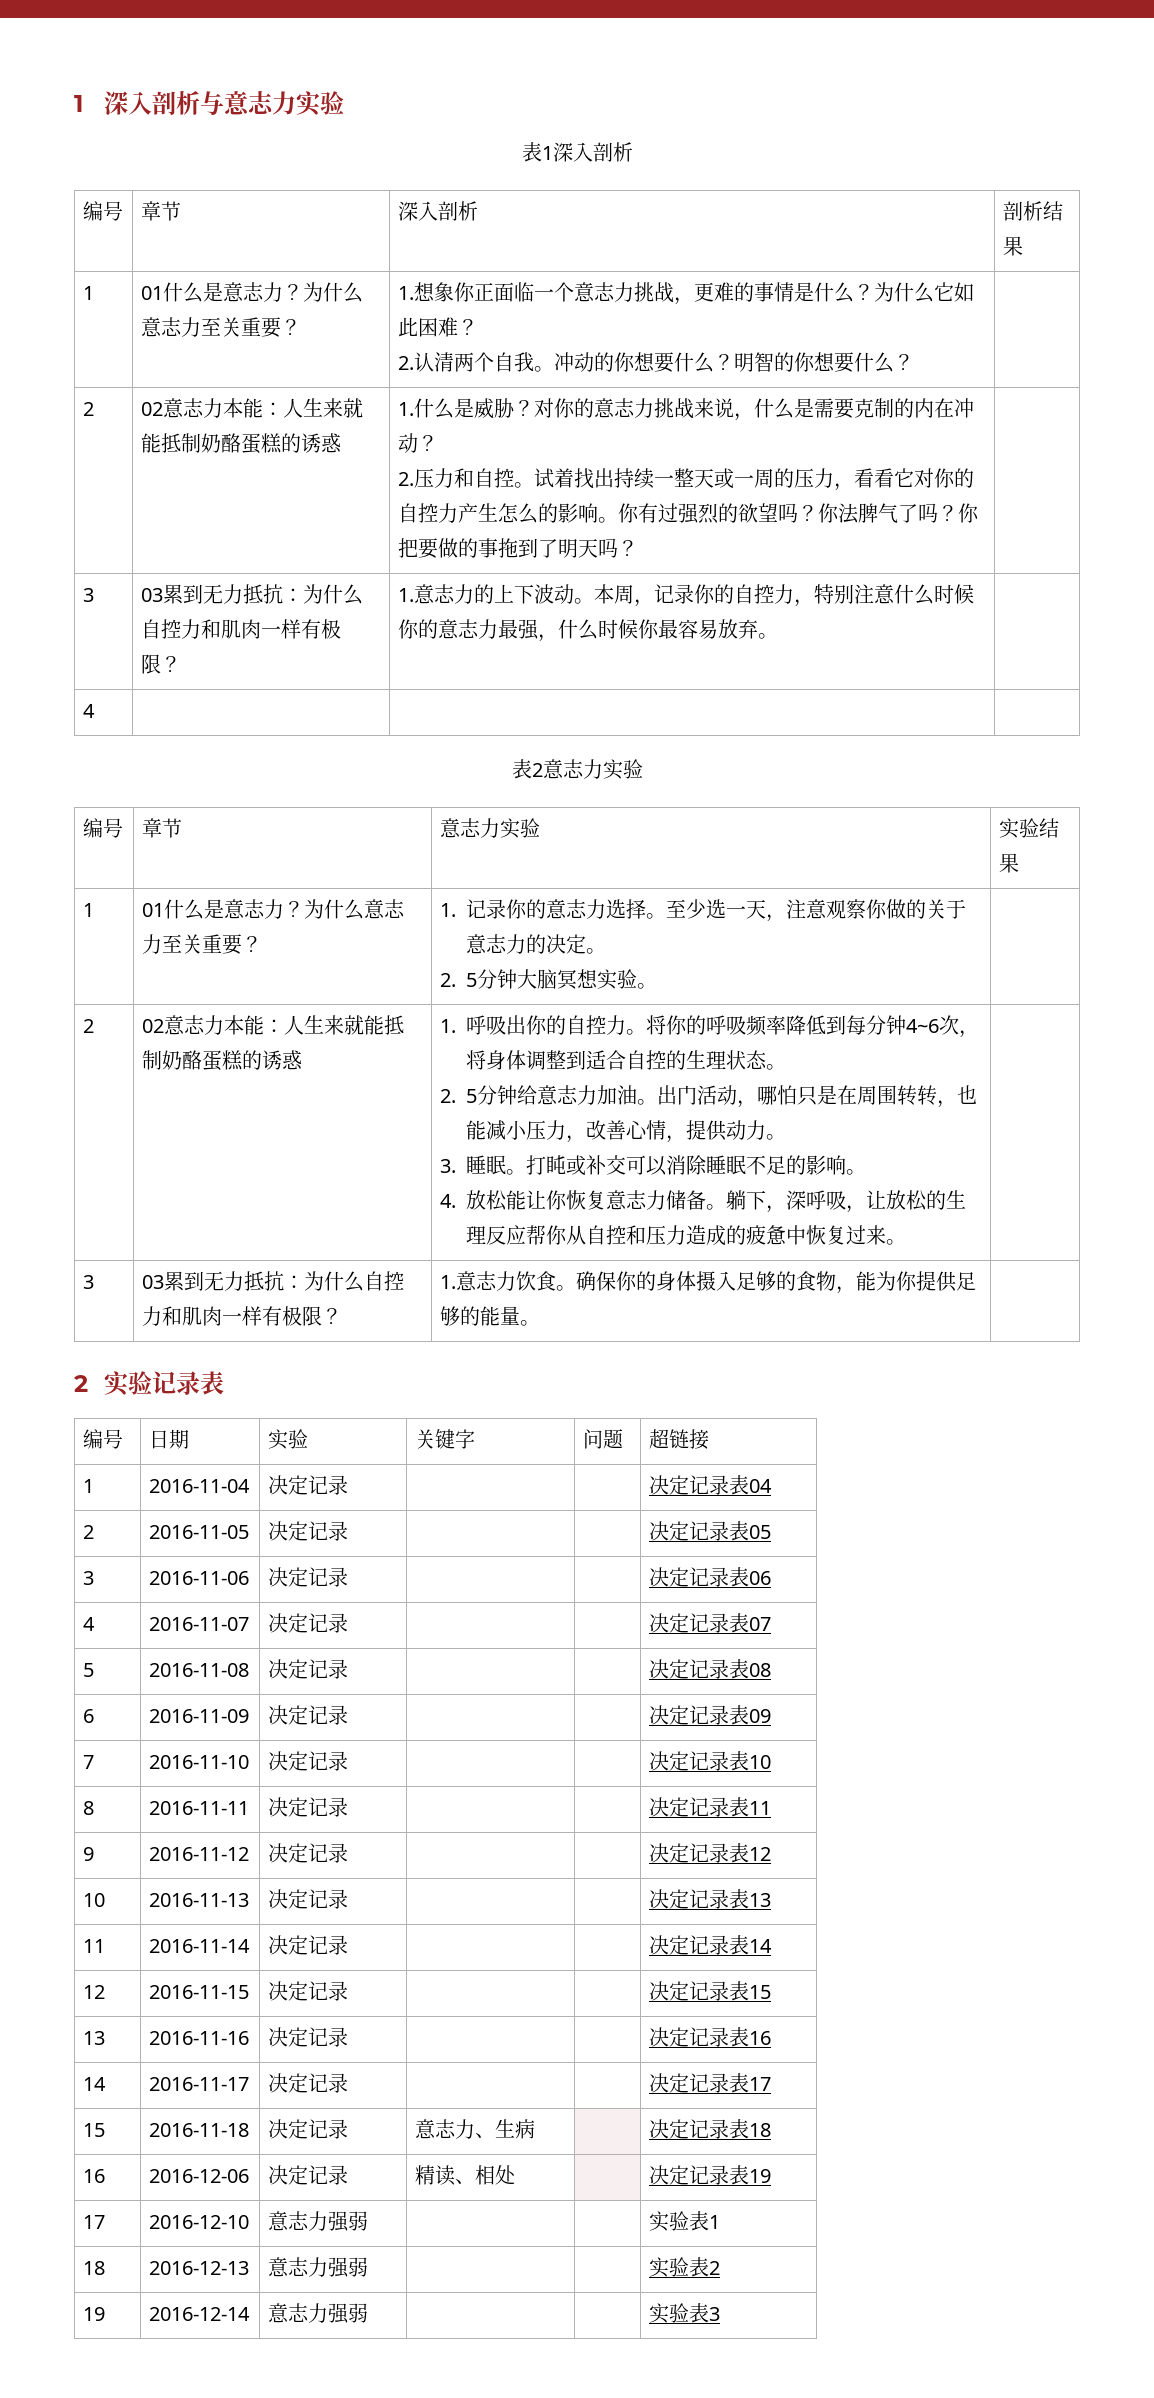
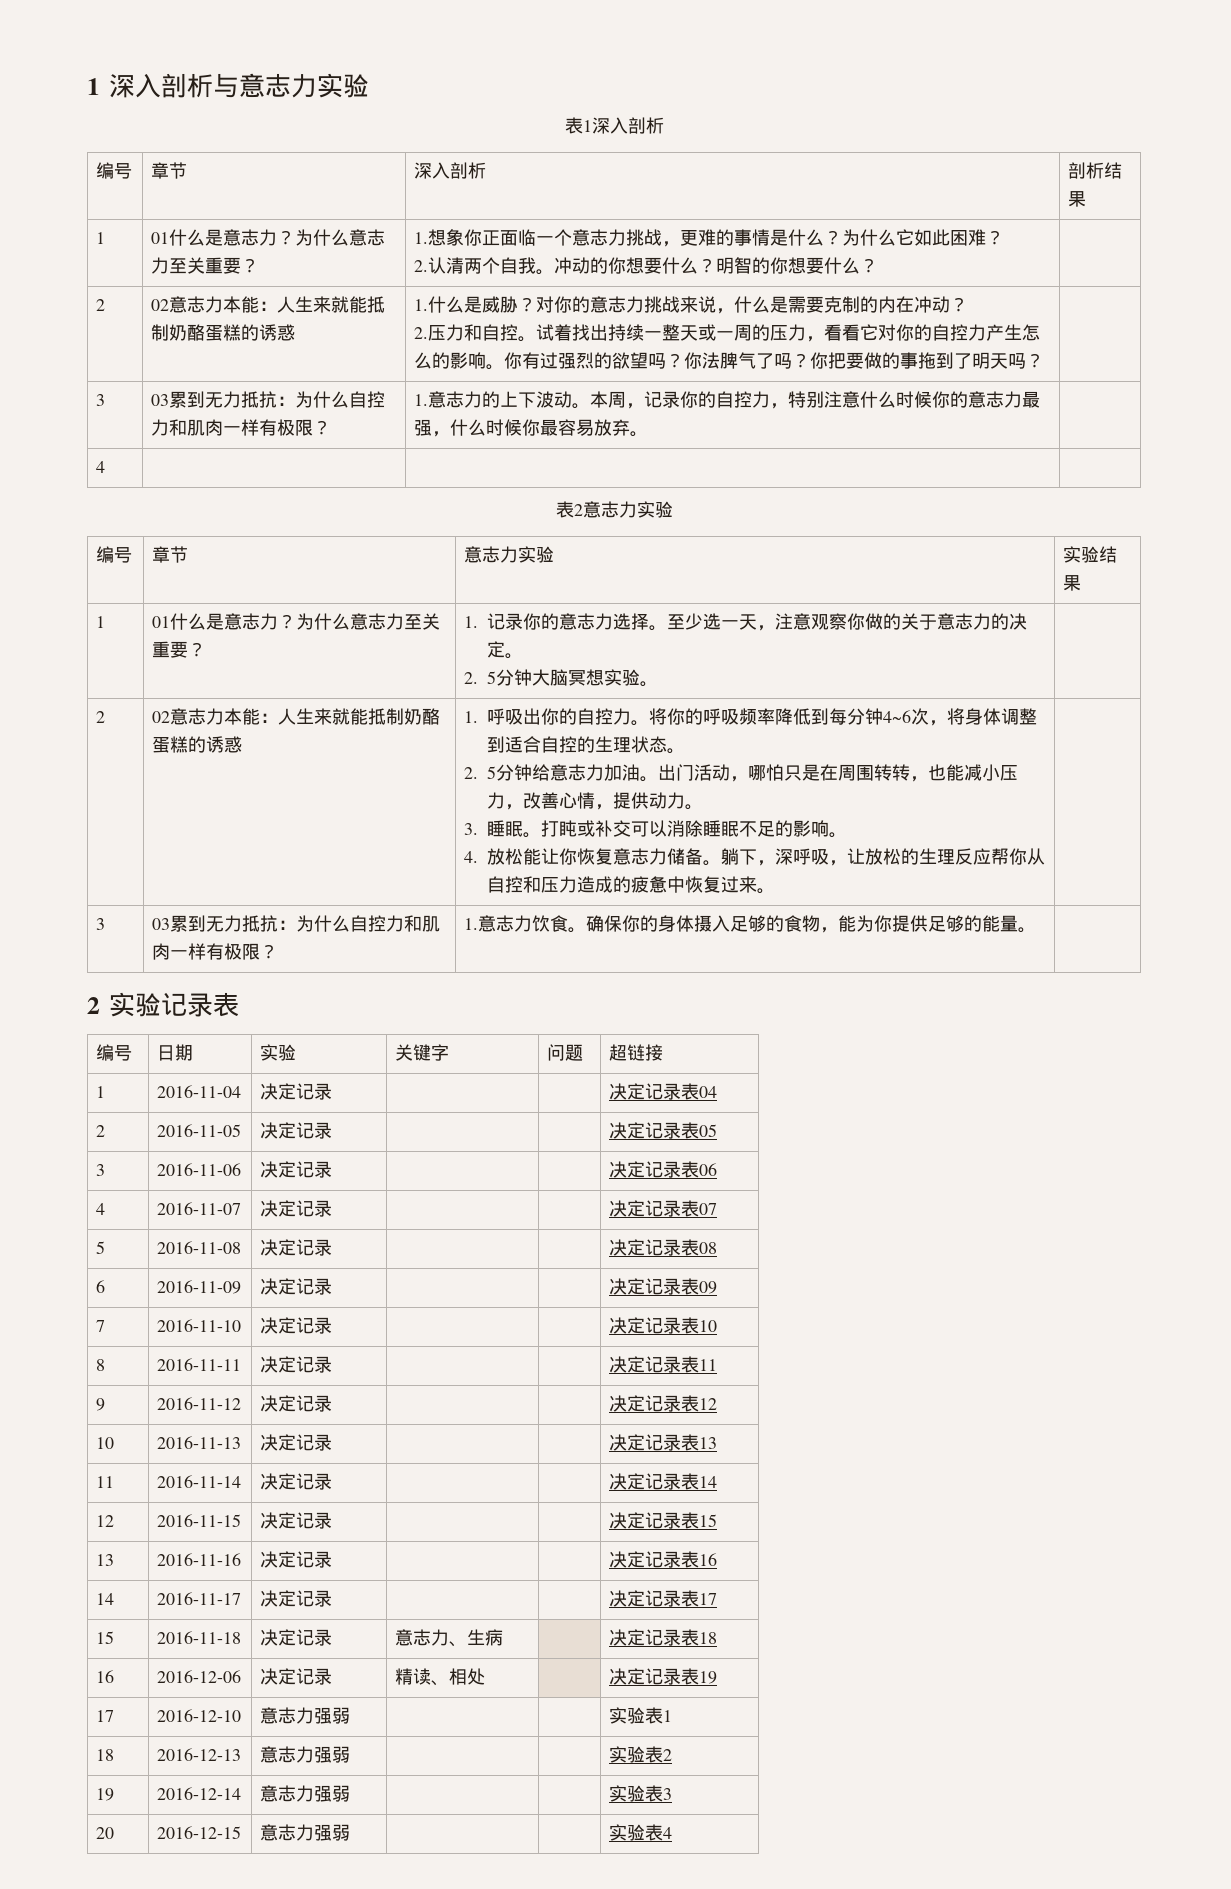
+ 20 | 2016-12-15 | 意志力强弱 | | | 实验表4

